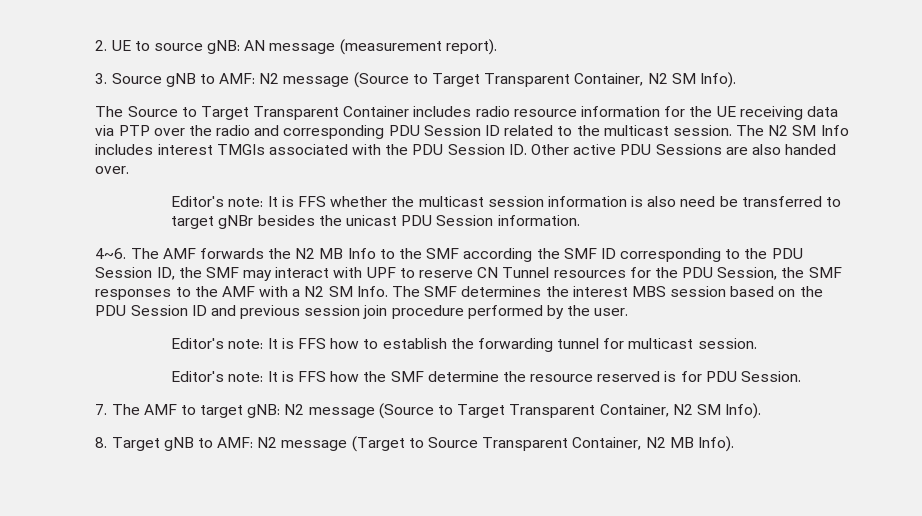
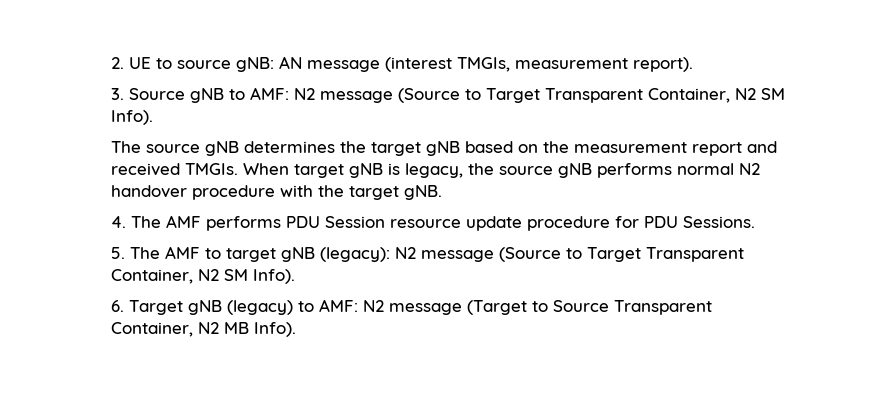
- 2. UE to source gNB: AN message (measurement report).
+ 2. UE to source gNB: AN message (interest TMGIs, measurement report).
- The Source to Target Transparent Container includes radio resource information for the UE receiving data via PTP over the radio and corresponding PDU Session ID related to the multicast session. The N2 SM Info includes interest TMGIs associated with the PDU Session ID. Other active PDU Sessions are also handed over.
- Editor's note: It is FFS whether the multicast session information is also need be transferred to target gNBr besides the unicast PDU Session information.
- 4~6. The AMF forwards the N2 MB Info to the SMF according the SMF ID corresponding to the PDU Session ID, the SMF may interact with UPF to reserve CN Tunnel resources for the PDU Session, the SMF responses to the AMF with a N2 SM Info. The SMF determines the interest MBS session based on the PDU Session ID and previous session join procedure performed by the user.
- Editor's note: It is FFS how to establish the forwarding tunnel for multicast session.
- Editor's note: It is FFS how the SMF determine the resource reserved is for PDU Session.
- 7. The AMF to target gNB: N2 message (Source to Target Transparent Container, N2 SM Info).
+ The source gNB determines the target gNB based on the measurement report and received TMGIs. When target gNB is legacy, the source gNB performs normal N2 handover procedure with the target gNB.
+ 4. The AMF performs PDU Session resource update procedure for PDU Sessions.
+ 5. The AMF to target gNB (legacy): N2 message (Source to Target Transparent Container, N2 SM Info).
- 8. Target gNB to AMF: N2 message (Target to Source Transparent Container, N2 MB Info).
+ 6. Target gNB (legacy) to AMF: N2 message (Target to Source Transparent Container, N2 MB Info).

